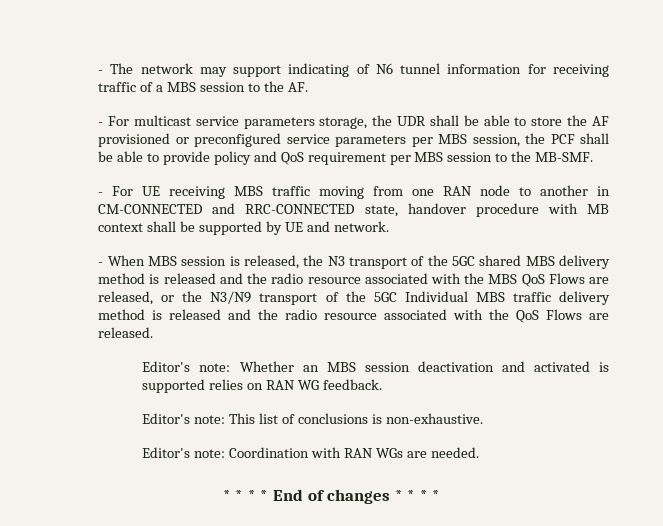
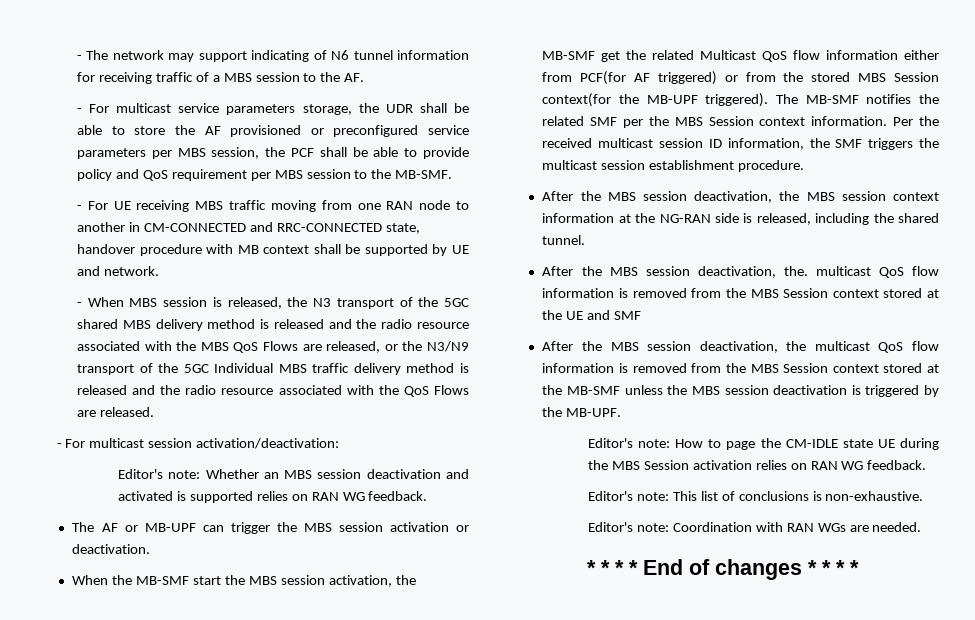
+ - For multicast session activation/deactivation:
+ The AF or MB-UPF can trigger the MBS session activation or deactivation.
+ When the MB-SMF start the MBS session activation, the MB-SMF get the related Multicast QoS flow information either from PCF(for AF triggered) or from the stored MBS Session context(for the MB-UPF triggered). The MB-SMF notifies the related SMF per the MBS Session context information. Per the received multicast session ID information, the SMF triggers the multicast session establishment procedure.
+ After the MBS session deactivation, the MBS session context information at the NG-RAN side is released, including the shared tunnel.
+ After the MBS session deactivation, the. multicast QoS flow information is removed from the MBS Session context stored at the UE and SMF
+ After the MBS session deactivation, the multicast QoS flow information is removed from the MBS Session context stored at the MB-SMF unless the MBS session deactivation is triggered by the MB-UPF.
+ Editor's note: How to page the CM-IDLE state UE during the MBS Session activation relies on RAN WG feedback.

